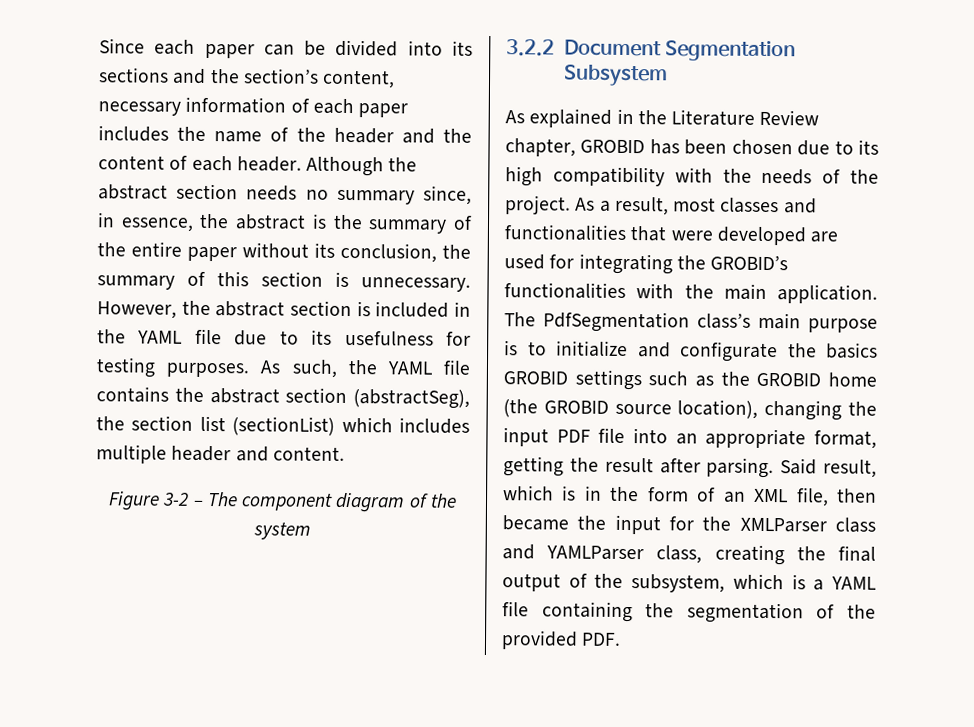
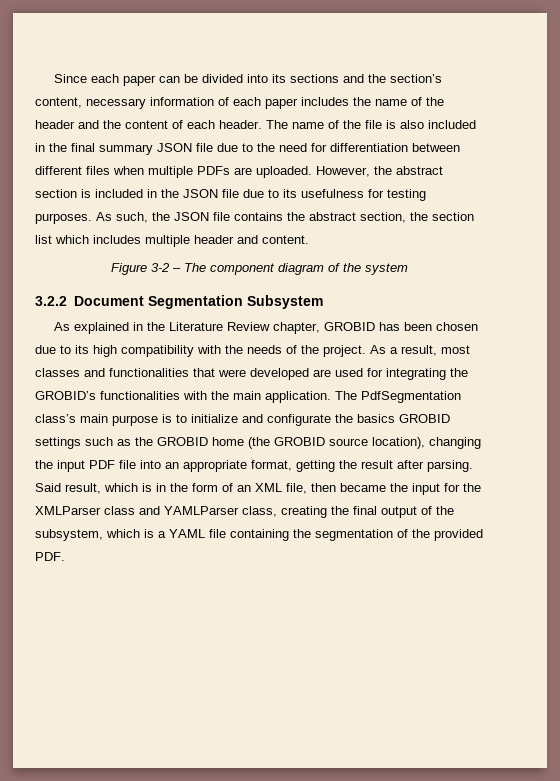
- Although the abstract section needs no summary since, in essence, the abstract is the summary of the entire paper without its conclusion, the summary of this section is unnecessary.
+ The name of the file is also included in the final summary JSON file due to the need for differentiation between different files when multiple PDFs are uploaded.
- However, the abstract section is included in the YAML file due to its usefulness for testing purposes.
+ However, the abstract section is included in the JSON file due to its usefulness for testing purposes.
- As such, the YAML file contains the abstract section (abstractSeg), the section list (sectionList) which includes multiple header and content.
+ As such, the JSON file contains the abstract section, the section list which includes multiple header and content.

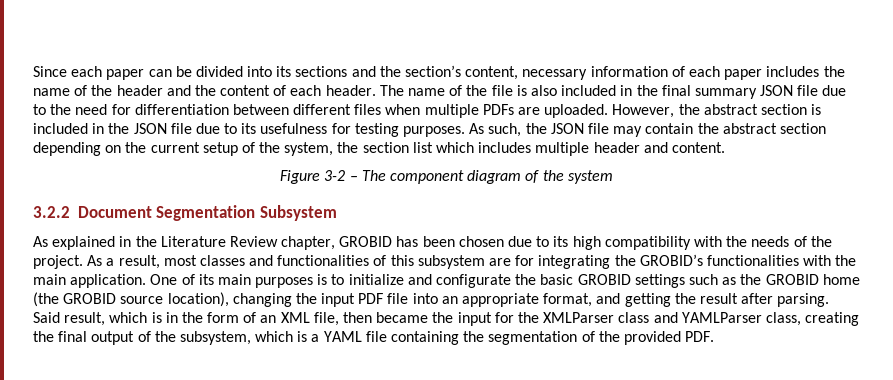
- As such, the JSON file contains the abstract section, the section list which includes multiple header and content.
+ As such, the JSON file may contain the abstract section depending on the current setup of the system, the section list which includes multiple header and content.
- As a result, most classes and functionalities that were developed are used for integrating the GROBID’s functionalities with the main application.
+ As a result, most classes and functionalities of this subsystem are for integrating the GROBID’s functionalities with the main application.
- The PdfSegmentation class’s main purpose is to initialize and configurate the basics GROBID settings such as the GROBID home (the GROBID source location), changing the input PDF file into an appropriate format, getting the result after parsing.
+ One of its main purposes is to initialize and configurate the basic GROBID settings such as the GROBID home (the GROBID source location), changing the input PDF file into an appropriate format, and getting the result after parsing.

